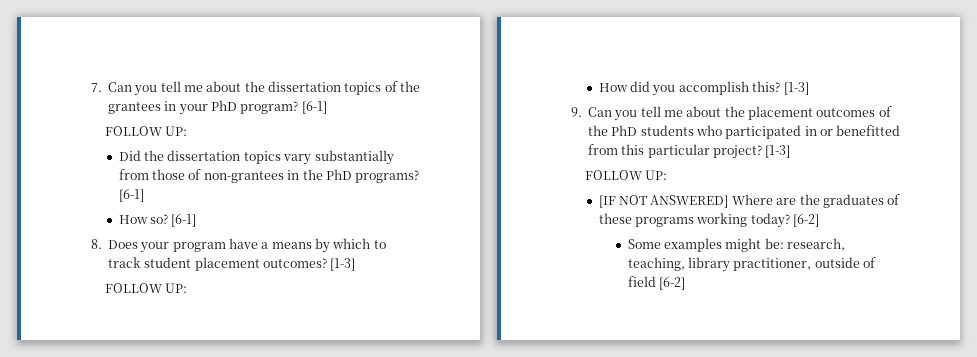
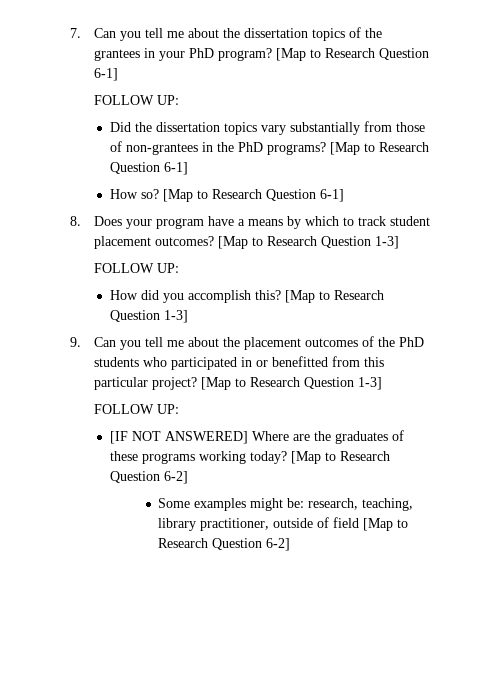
- 7. Can you tell me about the dissertation topics of the grantees in your PhD program? [6-1]
+ 7. Can you tell me about the dissertation topics of the grantees in your PhD program? [Map to Research Question 6-1]
- Did the dissertation topics vary substantially from those of non-grantees in the PhD programs? [6-1]
- How so? [6-1]
+ Did the dissertation topics vary substantially from those of non-grantees in the PhD programs? [Map to Research Question 6-1]
+ How so? [Map to Research Question 6-1]
- 8. Does your program have a means by which to track student placement outcomes? [1-3]
+ 8. Does your program have a means by which to track student placement outcomes? [Map to Research Question 1-3]
- How did you accomplish this? [1-3]
+ How did you accomplish this? [Map to Research Question 1-3]
- 9. Can you tell me about the placement outcomes of the PhD students who participated in or benefitted from this particular project? [1-3]
+ 9. Can you tell me about the placement outcomes of the PhD students who participated in or benefitted from this particular project? [Map to Research Question 1-3]
- [IF NOT ANSWERED] Where are the graduates of these programs working today? [6-2]
+ [IF NOT ANSWERED] Where are the graduates of these programs working today? [Map to Research Question 6-2]
- Some examples might be: research, teaching, library practitioner, outside of field [6-2]
+ Some examples might be: research, teaching, library practitioner, outside of field [Map to Research Question 6-2]

